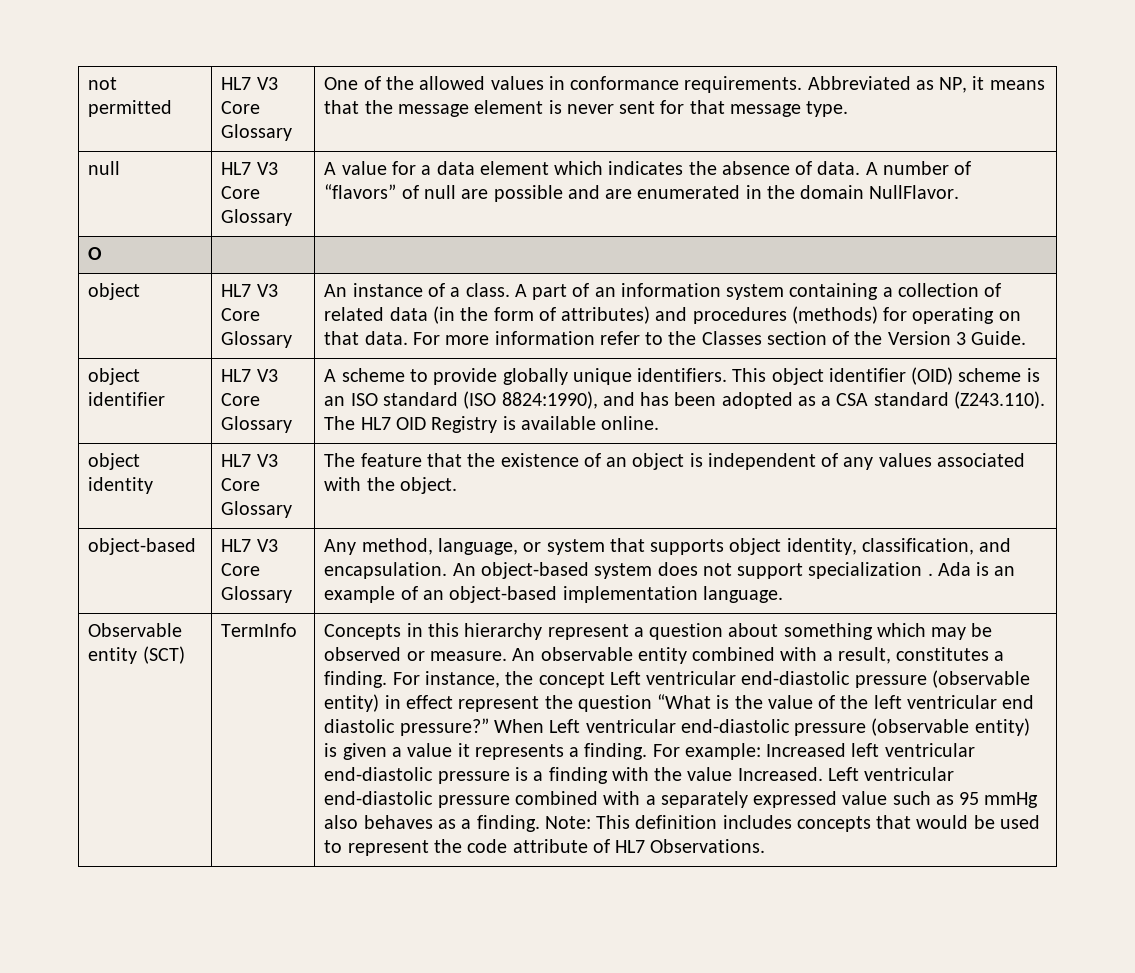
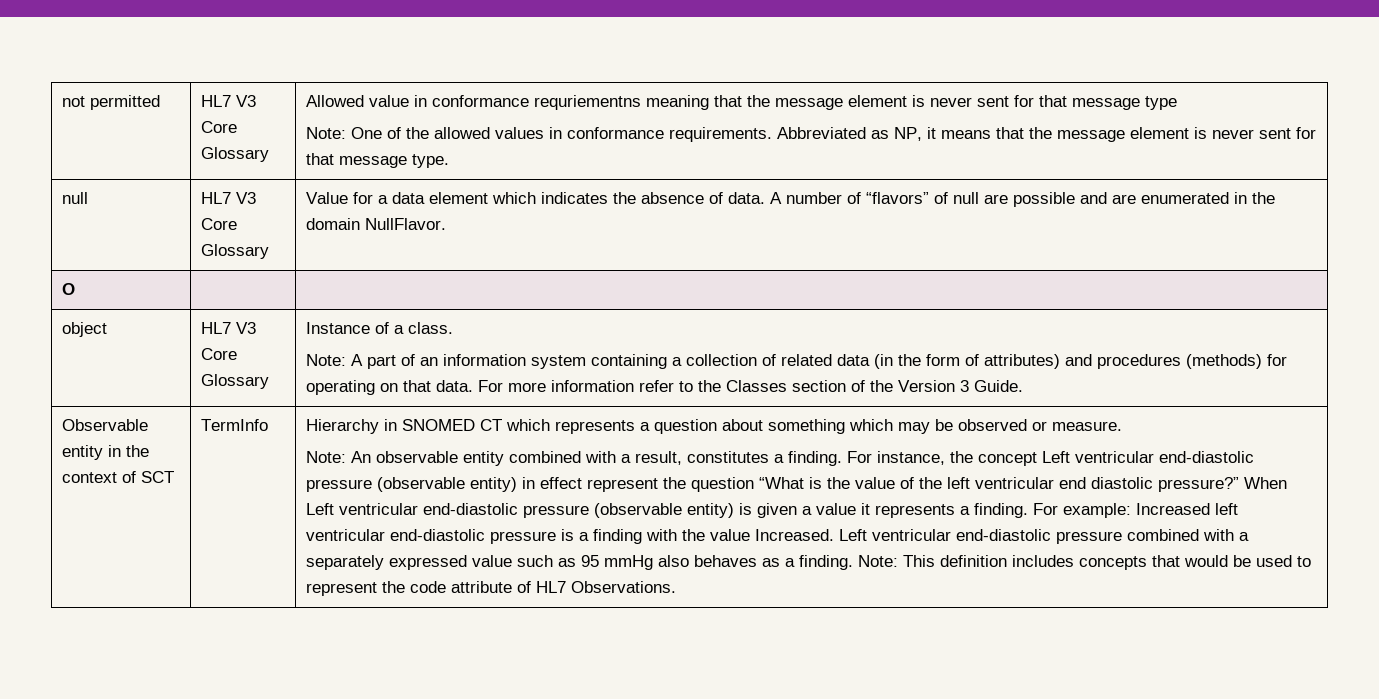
- One of the allowed values in conformance requirements.
+ Allowed value in conformance requriementns meaning that the message element is never sent for that message type
+ Note: One of the allowed values in conformance requirements.
- null | HL7 V3 Core Glossary | A value for a data element which indicates the absence of data. A number of “flavors” of null are possible and are enumerated in the domain NullFlavor.
+ null | HL7 V3 Core Glossary | Value for a data element which indicates the absence of data. A number of “flavors” of null are possible and are enumerated in the domain NullFlavor.
- An instance of a class. A part of an information system containing a collection of related data (in the form of attributes) and procedures (methods) for operating on that data.
+ Instance of a class.
+ Note: A part of an information system containing a collection of related data (in the form of attributes) and procedures (methods) for operating on that data.
- object identifier | HL7 V3 Core Glossary | A scheme to provide globally unique identifiers. This object identifier (OID) scheme is an ISO standard (ISO 8824:1990), and has been adopted as a CSA standard (Z243.110). The HL7 OID Registry is available online.
- object identity | HL7 V3 Core Glossary | The feature that the existence of an object is independent of any values associated with the object.
- object-based | HL7 V3 Core Glossary | Any method, language, or system that supports object identity, classification, and encapsulation. An object-based system does not support specialization . Ada is an example of an object-based implementation language.
- Observable entity (SCT) | TermInfo | Concepts in this hierarchy represent a question about something which may be observed or measure. An observable entity combined with a result, constitutes a finding.
+ Observable entity in the context of SCT | TermInfo | Hierarchy in SNOMED CT which represents a question about something which may be observed or measure.
+ Note: An observable entity combined with a result, constitutes a finding.

